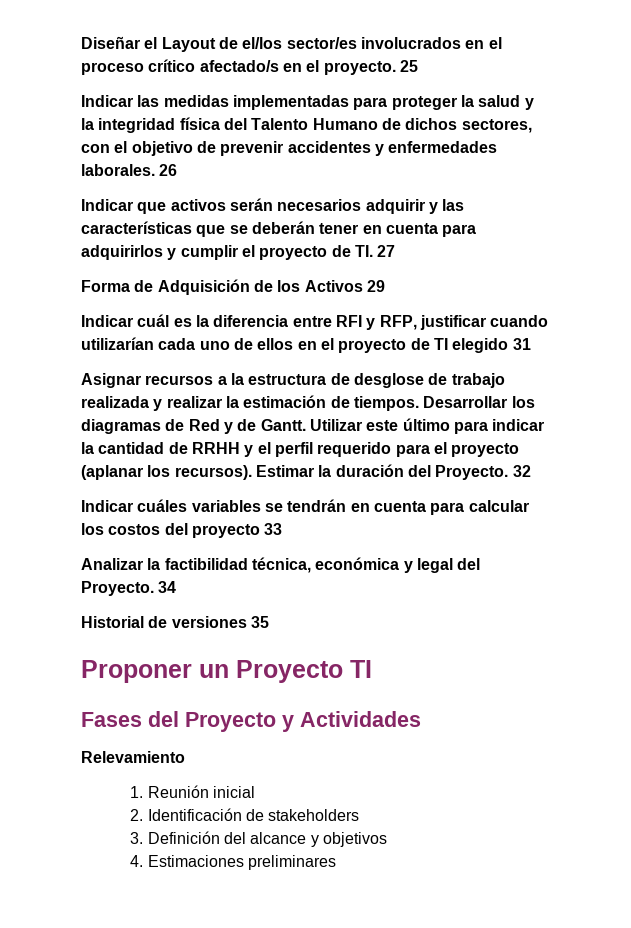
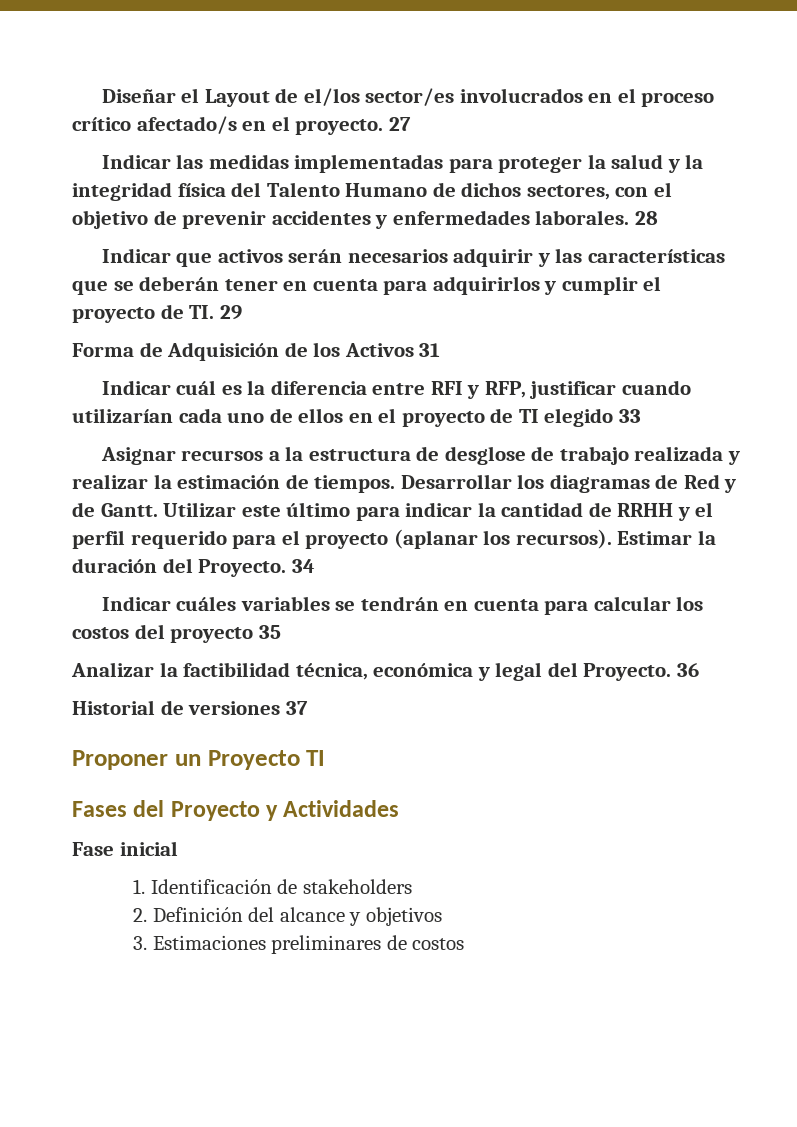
- 25
+ 27
- 26
+ 28
- Indicar que activos serán necesarios adquirir y las características que se deberán tener en cuenta para adquirirlos y cumplir el proyecto de TI. 27
+ Indicar que activos serán necesarios adquirir y las características que se deberán tener en cuenta para adquirirlos y cumplir el proyecto de TI. 29
- Forma de Adquisición de los Activos 29
+ Forma de Adquisición de los Activos 31
- Indicar cuál es la diferencia entre RFI y RFP, justificar cuando utilizarían cada uno de ellos en el proyecto de TI elegido 31
+ Indicar cuál es la diferencia entre RFI y RFP, justificar cuando utilizarían cada uno de ellos en el proyecto de TI elegido 33
- 32
+ 34
- Indicar cuáles variables se tendrán en cuenta para calcular los costos del proyecto 33
+ Indicar cuáles variables se tendrán en cuenta para calcular los costos del proyecto 35
- 34
+ 36
- Historial de versiones 35
+ Historial de versiones 37
- Relevamiento
+ Fase inicial
- 1. Reunión inicial
- 2. Identificación de stakeholders
+ 1. Identificación de stakeholders
- 3. Definición del alcance y objetivos
+ 2. Definición del alcance y objetivos
- 4. Estimaciones preliminares
+ 3. Estimaciones preliminares de costos

